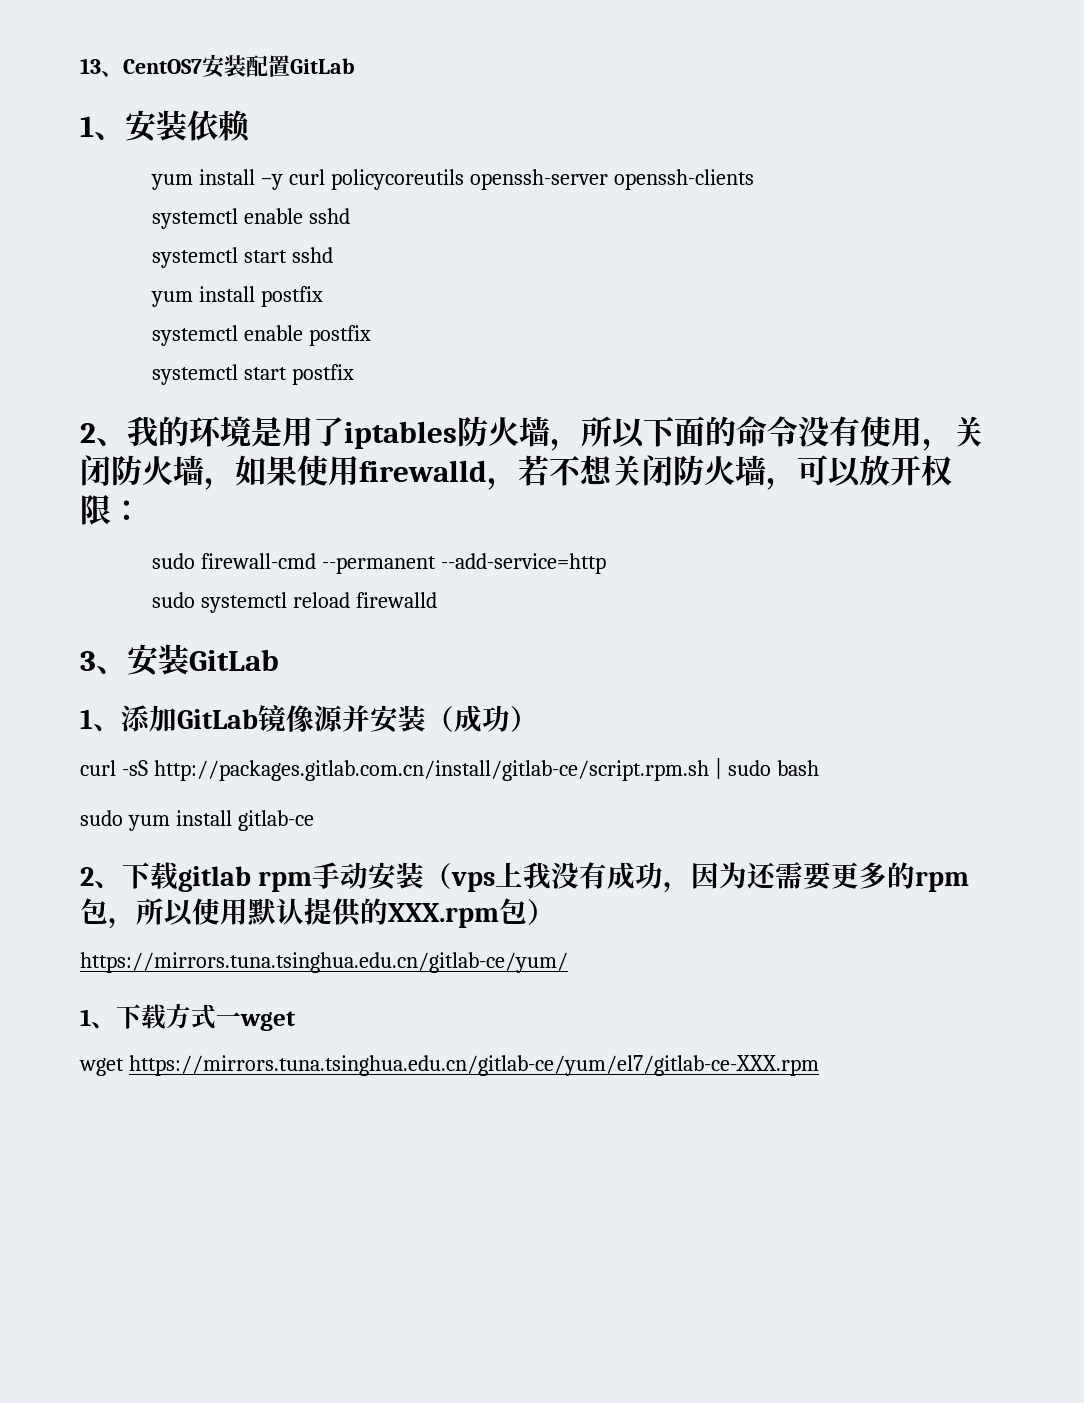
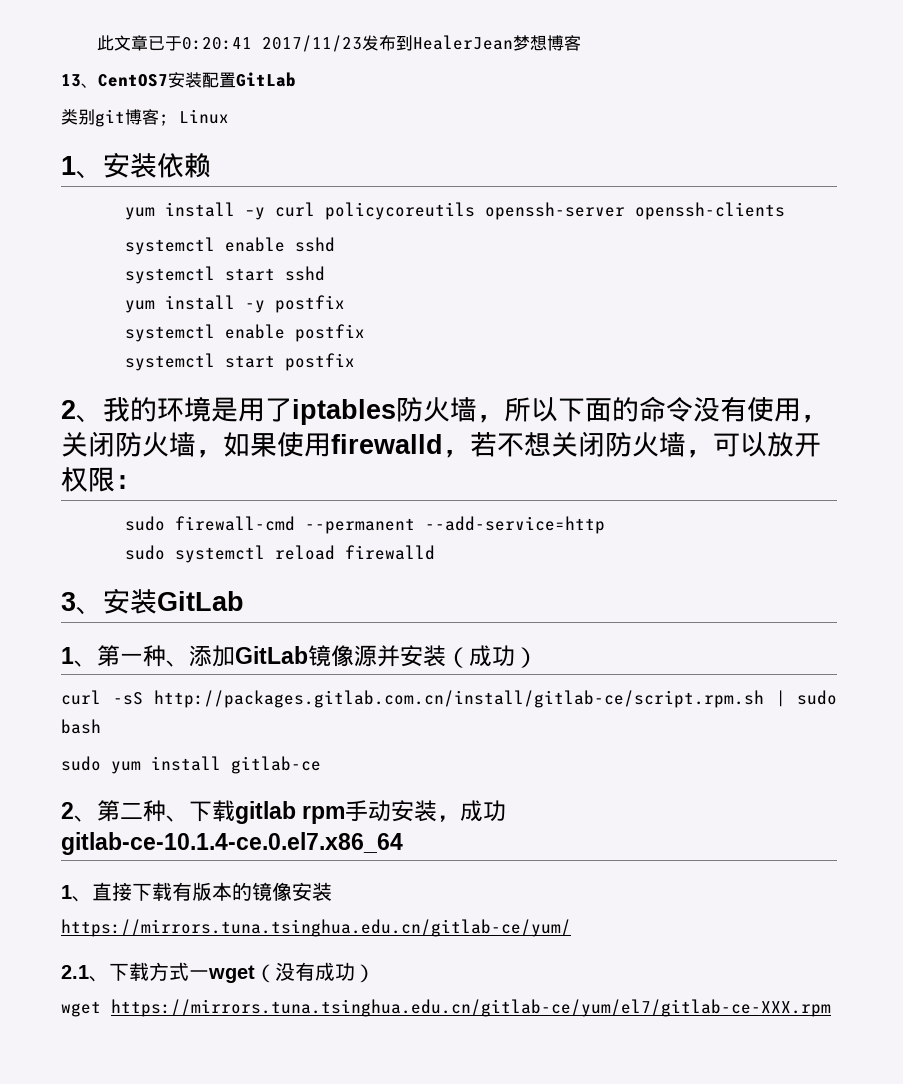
+ 此文章已于0:20:41 2017/11/23发布到HealerJean梦想博客
+ 类别git博客; Linux
- yum install postfix
+ yum install -y postfix
- 1、添加GitLab镜像源并安装（成功）
+ 1、第一种、添加GitLab镜像源并安装（成功）
- 2、下载gitlab rpm手动安装（vps上我没有成功，因为还需要更多的rpm包，所以使用默认提供的XXX.rpm包）
+ 2、第二种、下载gitlab rpm手动安装，成功gitlab-ce-10.1.4-ce.0.el7.x86_64
+ 1、直接下载有版本的镜像安装
- 1、下载方式一wget
+ 2.1、下载方式一wget（没有成功）

